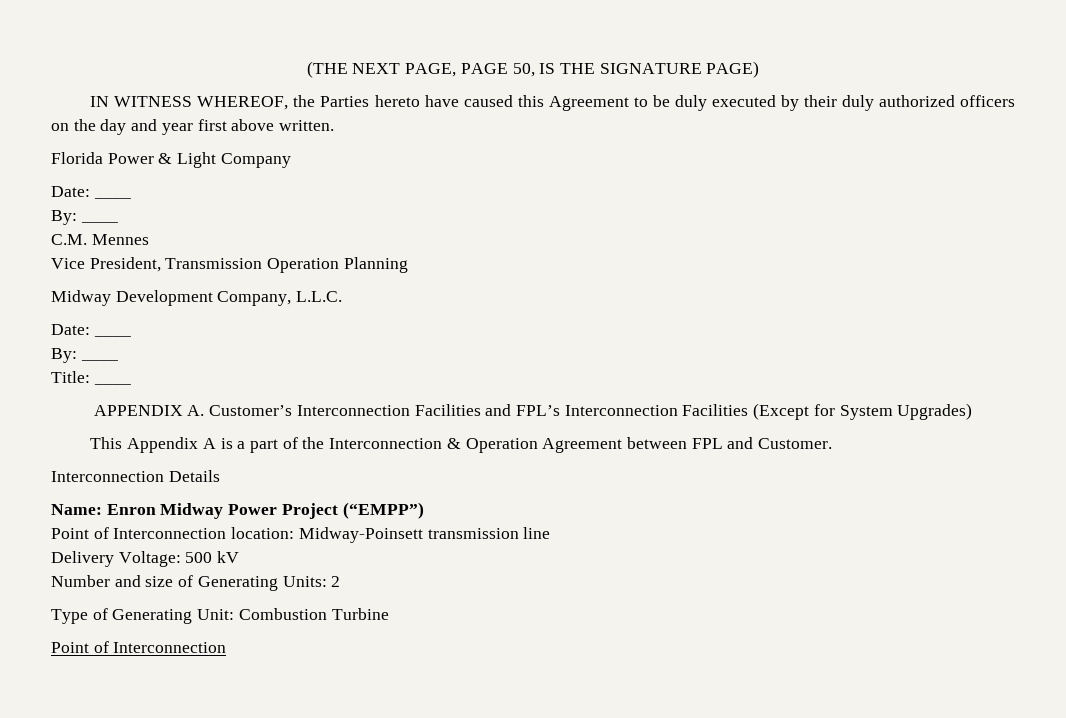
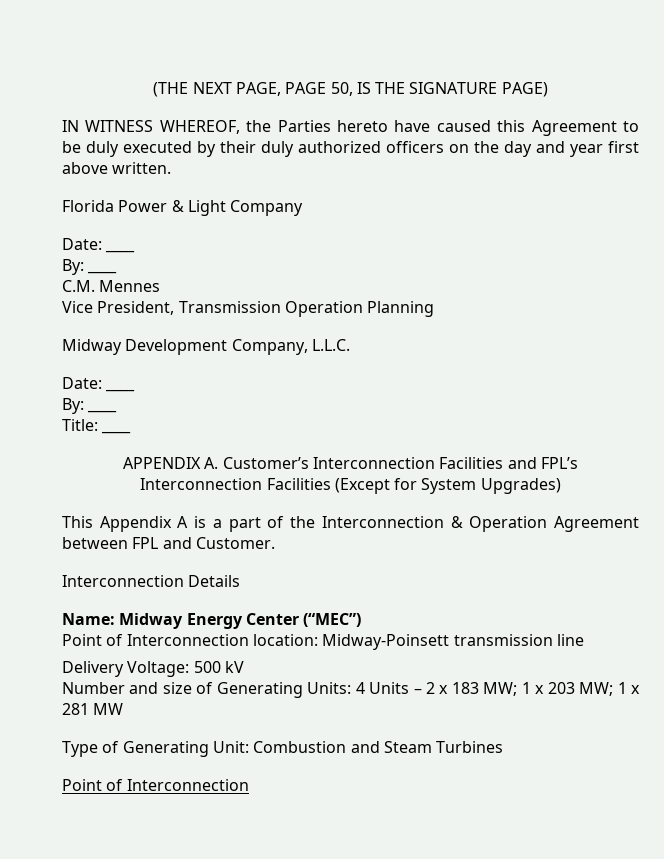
- Name: Enron Midway Power Project (“EMPP”)
+ Name: Midway Energy Center (“MEC”)
- Number and size of Generating Units: 2
+ Number and size of Generating Units: 4 Units – 2 x 183 MW; 1 x 203 MW; 1 x 281 MW
- Type of Generating Unit: Combustion Turbine
+ Type of Generating Unit: Combustion and Steam Turbines

